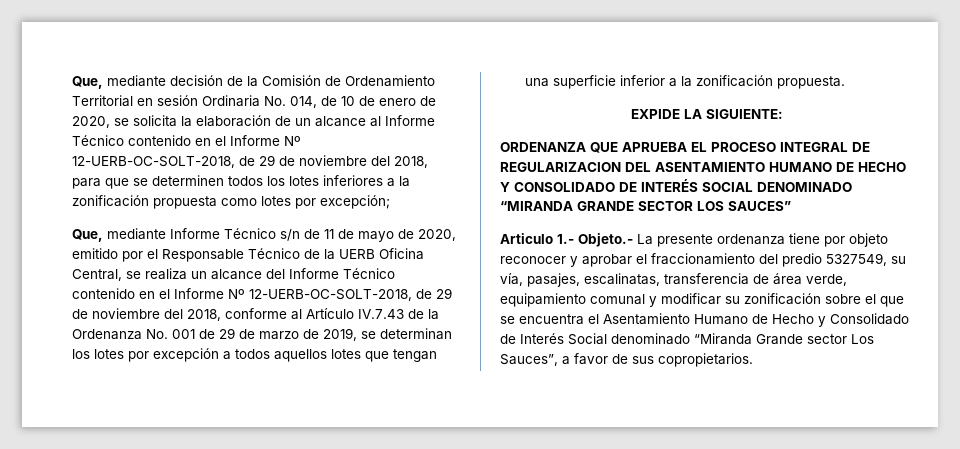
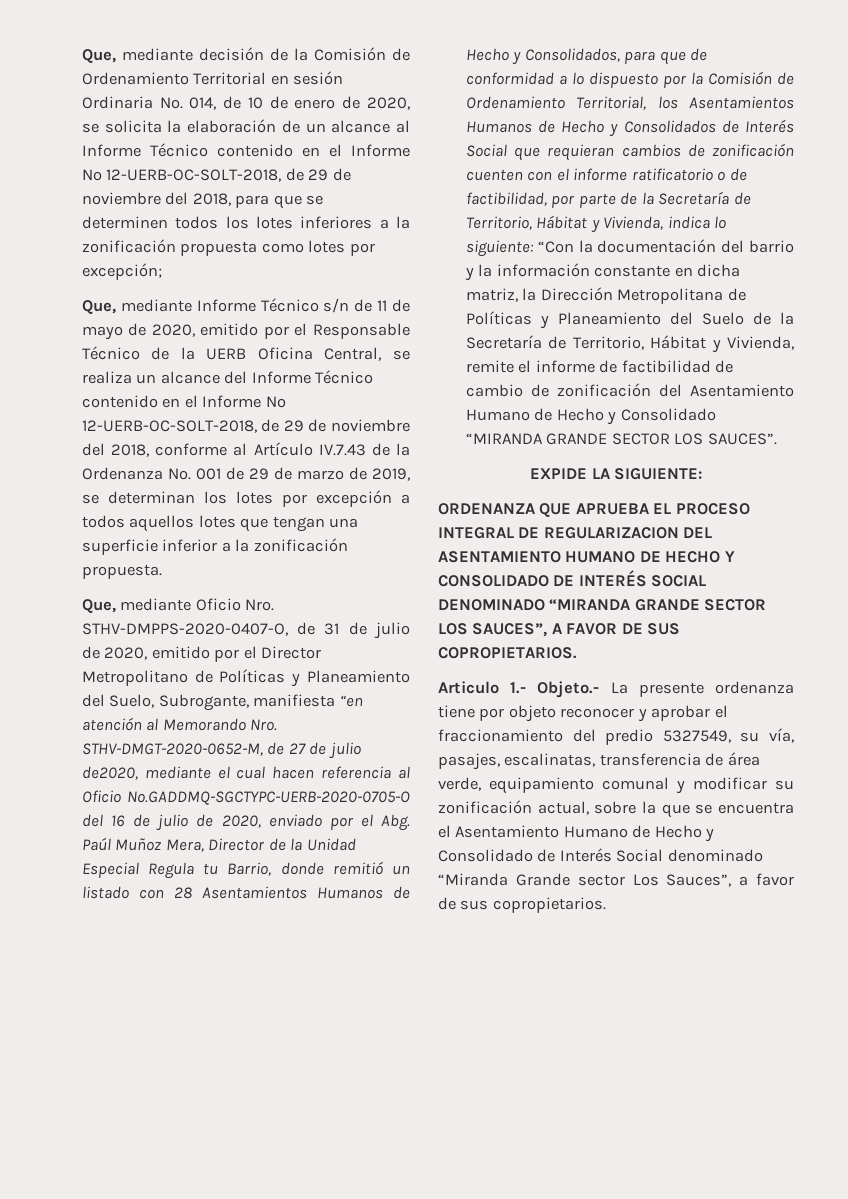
+ Que, mediante Oficio Nro. STHV-DMPPS-2020-0407-O, de 31 de julio de 2020, emitido por el Director Metropolitano de Políticas y Planeamiento del Suelo, Subrogante, manifiesta “en atención al Memorando Nro. STHV-DMGT-2020-0652-M, de 27 de julio de2020, mediante el cual hacen referencia al Oficio No.GADDMQ-SGCTYPC-UERB-2020-0705-O del 16 de julio de 2020, enviado por el Abg. Paúl Muñoz Mera, Director de la Unidad Especial Regula tu Barrio, donde remitió un listado con 28 Asentamientos Humanos de Hecho y Consolidados, para que de conformidad a lo dispuesto por la Comisión de Ordenamiento Territorial, los Asentamientos Humanos de Hecho y Consolidados de Interés Social que requieran cambios de zonificación cuenten con el informe ratificatorio o de factibilidad, por parte de la Secretaría de Territorio, Hábitat y Vivienda, indica lo siguiente: “Con la documentación del barrio y la información constante en dicha matriz, la Dirección Metropolitana de Políticas y Planeamiento del Suelo de la Secretaría de Territorio, Hábitat y Vivienda, remite el informe de factibilidad de cambio de zonificación del Asentamiento Humano de Hecho y Consolidado “MIRANDA GRANDE SECTOR LOS SAUCES”.
- ORDENANZA QUE APRUEBA EL PROCESO INTEGRAL DE REGULARIZACION DEL ASENTAMIENTO HUMANO DE HECHO Y CONSOLIDADO DE INTERÉS SOCIAL DENOMINADO “MIRANDA GRANDE SECTOR LOS SAUCES”
+ ORDENANZA QUE APRUEBA EL PROCESO INTEGRAL DE REGULARIZACION DEL ASENTAMIENTO HUMANO DE HECHO Y CONSOLIDADO DE INTERÉS SOCIAL DENOMINADO “MIRANDA GRANDE SECTOR LOS SAUCES”, A FAVOR DE SUS COPROPIETARIOS.
- Articulo 1.- Objeto.- La presente ordenanza tiene por objeto reconocer y aprobar el fraccionamiento del predio 5327549, su vía, pasajes, escalinatas, transferencia de área verde, equipamiento comunal y modificar su zonificación sobre el que se encuentra el Asentamiento Humano de Hecho y Consolidado de Interés Social denominado “Miranda Grande sector Los Sauces”, a favor de sus copropietarios.
+ Articulo 1.- Objeto.- La presente ordenanza tiene por objeto reconocer y aprobar el fraccionamiento del predio 5327549, su vía, pasajes, escalinatas, transferencia de área verde, equipamiento comunal y modificar su zonificación actual, sobre la que se encuentra el Asentamiento Humano de Hecho y Consolidado de Interés Social denominado “Miranda Grande sector Los Sauces”, a favor de sus copropietarios.

